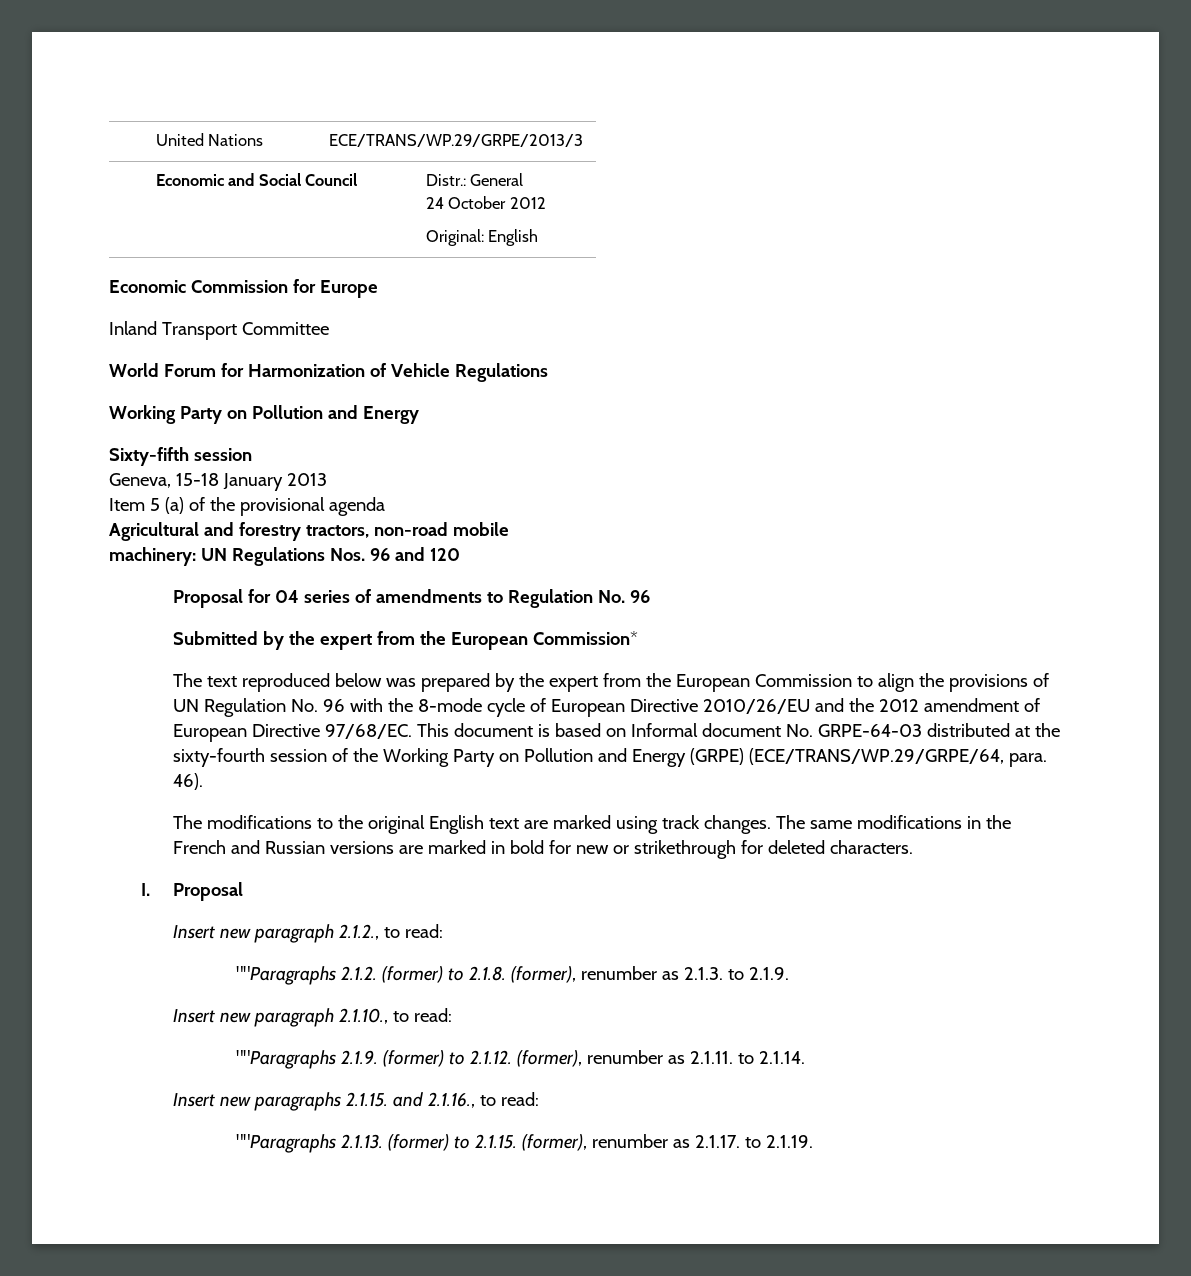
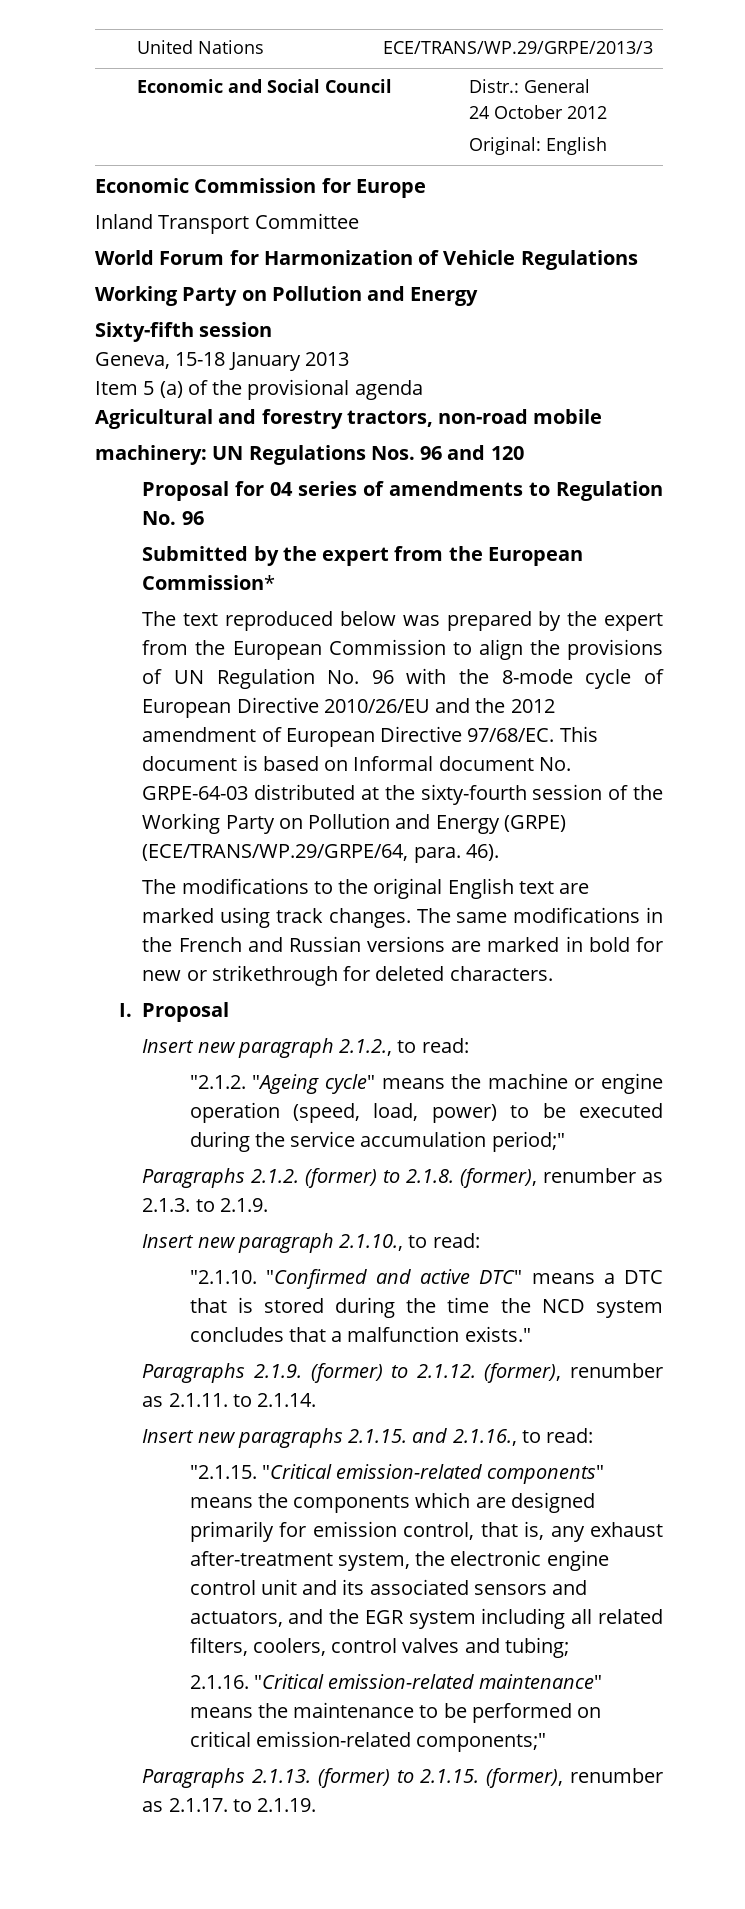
- ""Paragraphs 2.1.2. (former) to 2.1.8. (former), renumber as 2.1.3. to 2.1.9.
+ "2.1.2. "Ageing cycle" means the machine or engine operation (speed, load, power) to be executed during the service accumulation period;"
+ Paragraphs 2.1.2. (former) to 2.1.8. (former), renumber as 2.1.3. to 2.1.9.
- ""Paragraphs 2.1.9. (former) to 2.1.12. (former), renumber as 2.1.11. to 2.1.14.
+ "2.1.10. "Confirmed and active DTC" means a DTC that is stored during the time the NCD system concludes that a malfunction exists."
+ Paragraphs 2.1.9. (former) to 2.1.12. (former), renumber as 2.1.11. to 2.1.14.
- ""Paragraphs 2.1.13. (former) to 2.1.15. (former), renumber as 2.1.17. to 2.1.19.
+ "2.1.15. "Critical emission-related components" means the components which are designed primarily for emission control, that is, any exhaust after-treatment system, the electronic engine control unit and its associated sensors and actuators, and the EGR system including all related filters, coolers, control valves and tubing;
+ 2.1.16. "Critical emission-related maintenance" means the maintenance to be performed on critical emission-related components;"
+ Paragraphs 2.1.13. (former) to 2.1.15. (former), renumber as 2.1.17. to 2.1.19.

